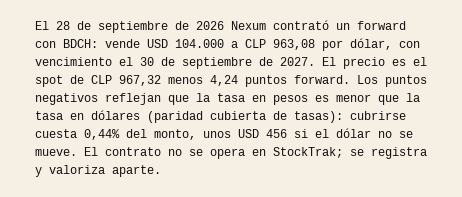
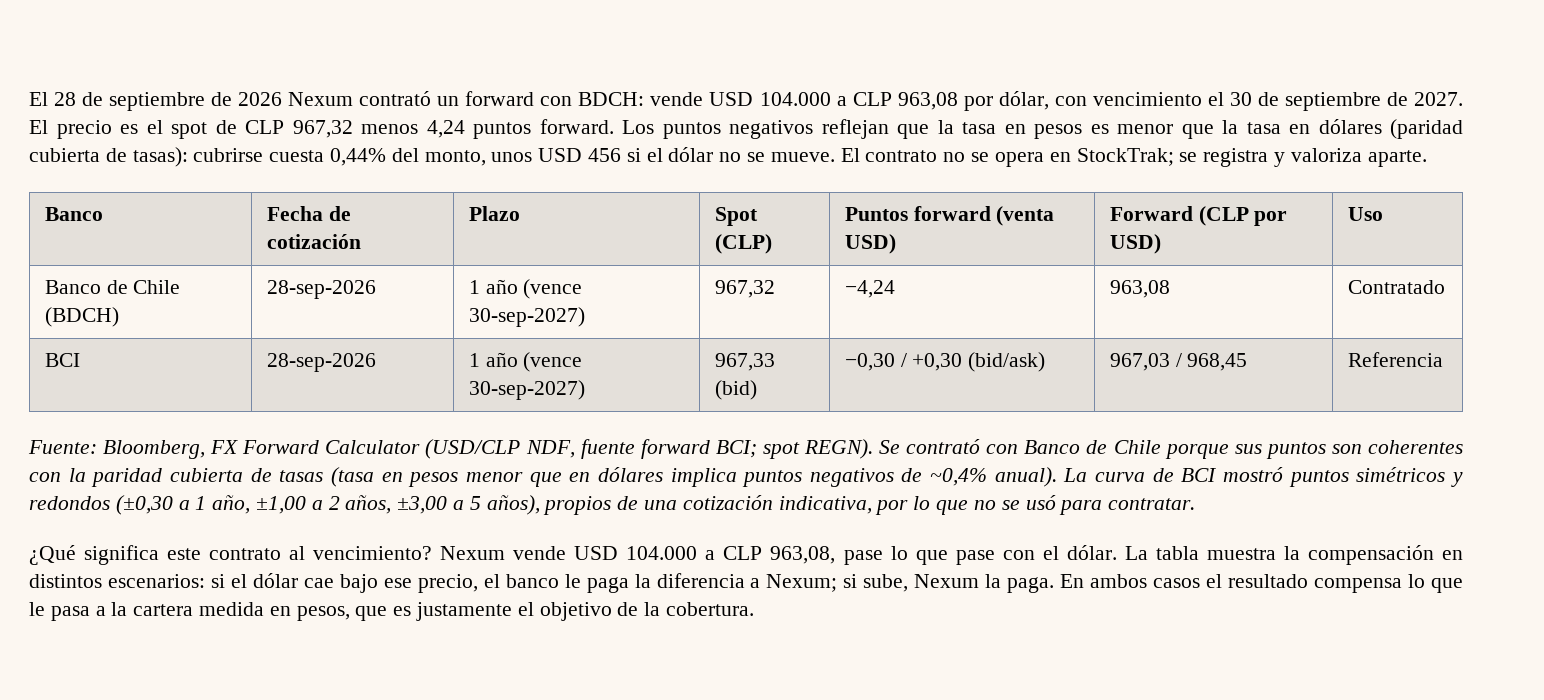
+ Banco | Fecha de cotización | Plazo | Spot (CLP) | Puntos forward (venta USD) | Forward (CLP por USD) | Uso
+ Banco de Chile (BDCH) | 28-sep-2026 | 1 año (vence 30-sep-2027) | 967,32 | −4,24 | 963,08 | Contratado
+ BCI | 28-sep-2026 | 1 año (vence 30-sep-2027) | 967,33 (bid) | −0,30 / +0,30 (bid/ask) | 967,03 / 968,45 | Referencia
+ Fuente: Bloomberg, FX Forward Calculator (USD/CLP NDF, fuente forward BCI; spot REGN). Se contrató con Banco de Chile porque sus puntos son coherentes con la paridad cubierta de tasas (tasa en pesos menor que en dólares implica puntos negativos de ~0,4% anual). La curva de BCI mostró puntos simétricos y redondos (±0,30 a 1 año, ±1,00 a 2 años, ±3,00 a 5 años), propios de una cotización indicativa, por lo que no se usó para contratar.
+ ¿Qué significa este contrato al vencimiento? Nexum vende USD 104.000 a CLP 963,08, pase lo que pase con el dólar. La tabla muestra la compensación en distintos escenarios: si el dólar cae bajo ese precio, el banco le paga la diferencia a Nexum; si sube, Nexum la paga. En ambos casos el resultado compensa lo que le pasa a la cartera medida en pesos, que es justamente el objetivo de la cobertura.

